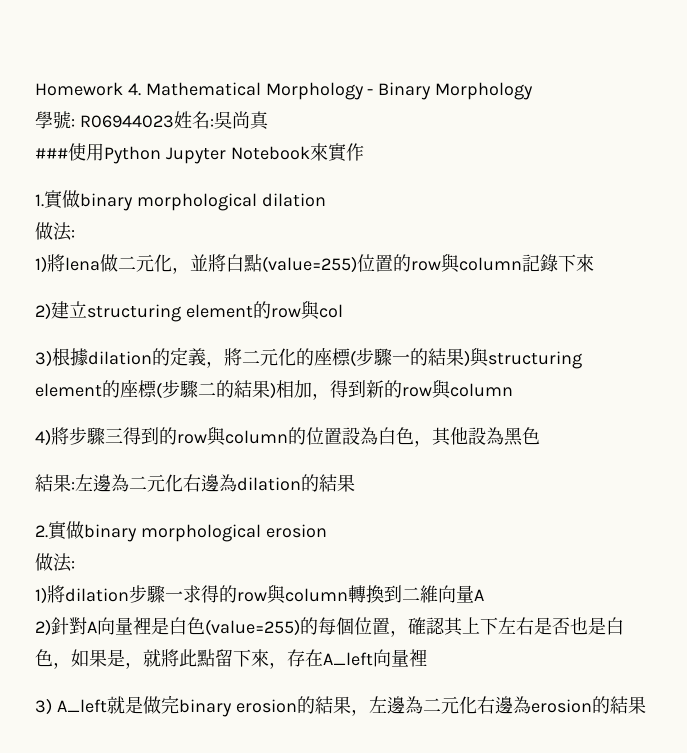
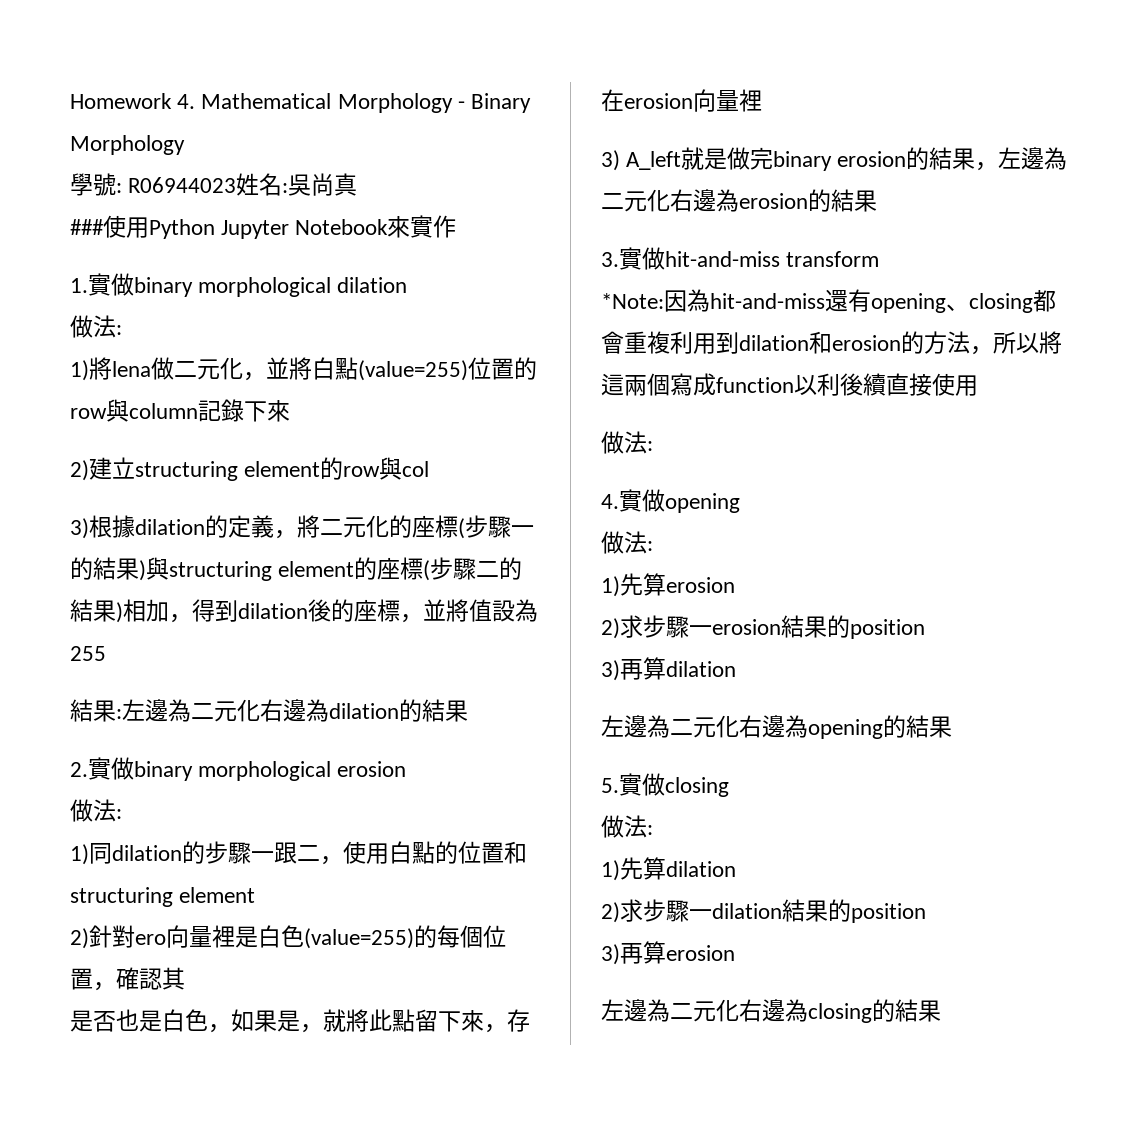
- 3)根據dilation的定義，將二元化的座標(步驟一的結果)與structuring element的座標(步驟二的結果)相加，得到新的row與column
- 4)將步驟三得到的row與column的位置設為白色，其他設為黑色
+ 3)根據dilation的定義，將二元化的座標(步驟一的結果)與structuring element的座標(步驟二的結果)相加，得到dilation後的座標，並將值設為255
- 1)將dilation步驟一求得的row與column轉換到二維向量A
+ 1)同dilation的步驟一跟二，使用白點的位置和structuring element
- 2)針對A向量裡是白色(value=255)的每個位置，確認其上下左右是否也是白色，如果是，就將此點留下來，存在A_left向量裡
+ 2)針對ero向量裡是白色(value=255)的每個位置，確認其
+ 是否也是白色，如果是，就將此點留下來，存在erosion向量裡
+ 3.實做hit-and-miss transform
+ *Note:因為hit-and-miss還有opening、closing都會重複利用到dilation和erosion的方法，所以將這兩個寫成function以利後續直接使用
+ 做法:
+ 4.實做opening
+ 做法:
+ 1)先算erosion
+ 2)求步驟一erosion結果的position
+ 3)再算dilation
+ 左邊為二元化右邊為opening的結果
+ 5.實做closing
+ 做法:
+ 1)先算dilation
+ 2)求步驟一dilation結果的position
+ 3)再算erosion
+ 左邊為二元化右邊為closing的結果

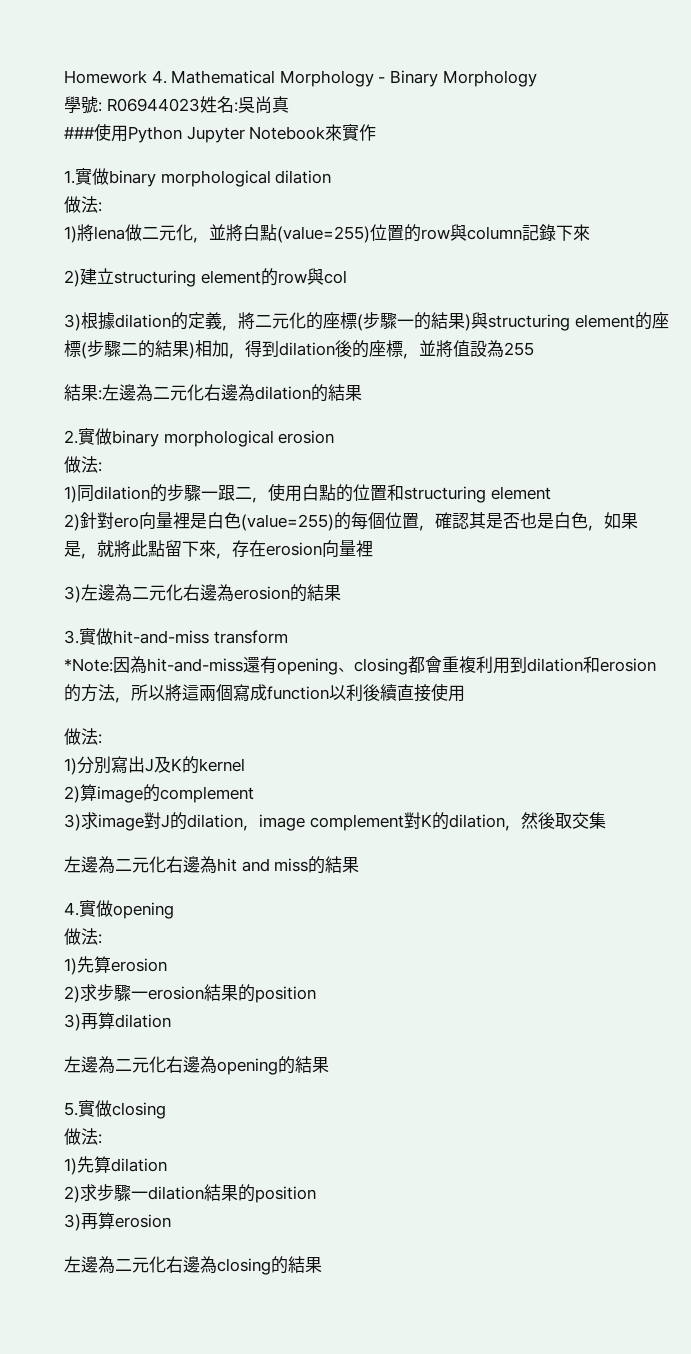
- 2)針對ero向量裡是白色(value=255)的每個位置，確認其
- 是否也是白色，如果是，就將此點留下來，存在erosion向量裡
+ 2)針對ero向量裡是白色(value=255)的每個位置，確認其是否也是白色，如果是，就將此點留下來，存在erosion向量裡
- 3) A_left就是做完binary erosion的結果，左邊為二元化右邊為erosion的結果
+ 3)左邊為二元化右邊為erosion的結果
+ 1)分別寫出J及K的kernel
+ 2)算image的complement
+ 3)求image對J的dilation，image complement對K的dilation，然後取交集
+ 左邊為二元化右邊為hit and miss的結果

